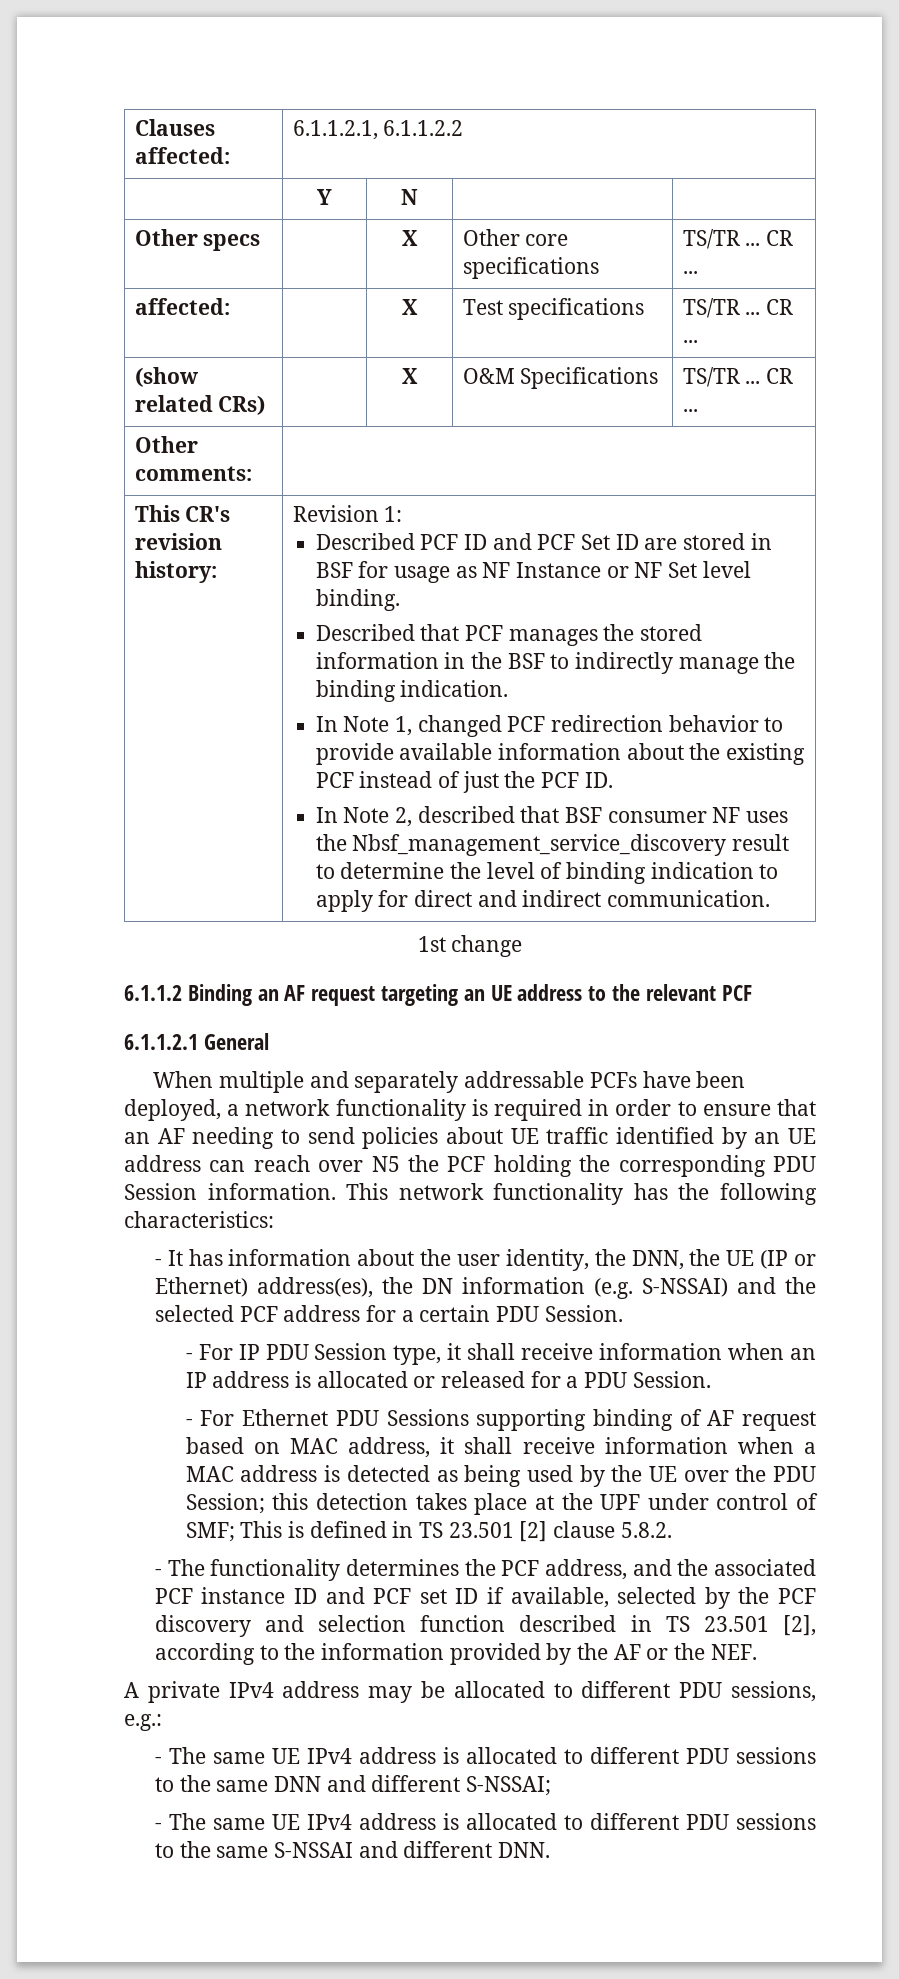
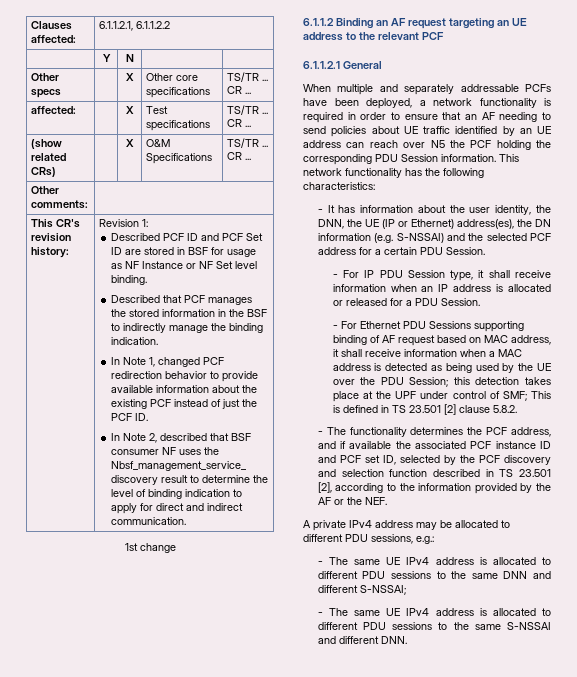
- - The functionality determines the PCF address, and the associated PCF instance ID and PCF set ID if available, selected by the PCF discovery and selection function described in TS 23.501 [2], according to the information provided by the AF or the NEF.
+ - The functionality determines the PCF address, and if available the associated PCF instance ID and PCF set ID, selected by the PCF discovery and selection function described in TS 23.501 [2], according to the information provided by the AF or the NEF.

